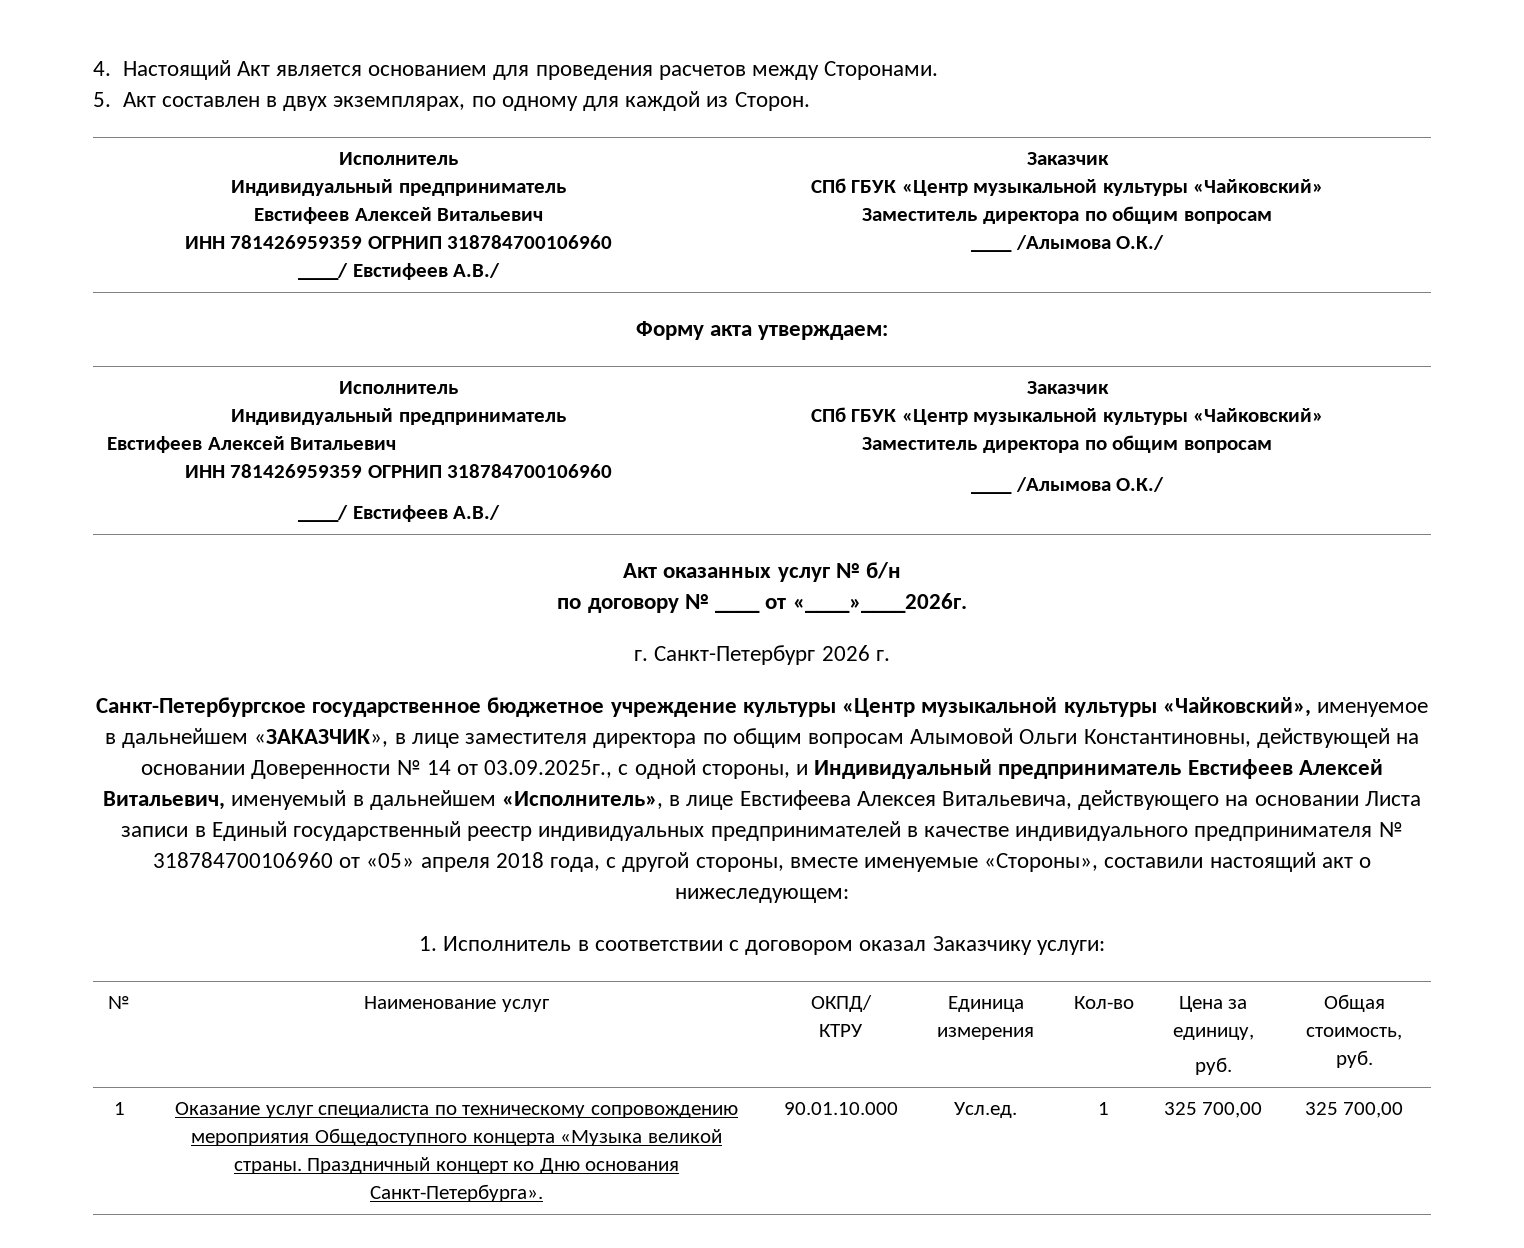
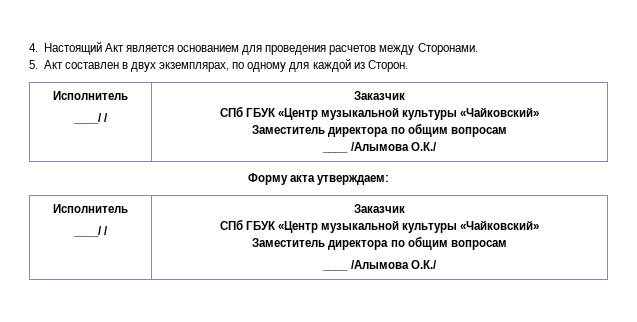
  5. Акт составлен в двух экземплярах, по одному для каждой из Сторон.
  Исполнитель
- Индивидуальный предприниматель
- Евстифеев Алексей Витальевич
- ИНН 781426959359 ОГРНИП 318784700106960
- ____/ Евстифеев А.В./ | Заказчик
+ ____/ / | Заказчик
  Форму акта утверждаем:
  Исполнитель
- Индивидуальный предприниматель
- Евстифеев Алексей Витальевич
- ИНН 781426959359 ОГРНИП 318784700106960
- ____/ Евстифеев А.В./ | Заказчик
+ ____/ / | Заказчик
- Акт оказанных услуг № б/н
- по договору № ____ от «____»____2026г.
- г. Санкт-Петербург 2026 г.
- Санкт-Петербургское государственное бюджетное учреждение культуры «Центр музыкальной культуры «Чайковский», именуемое в дальнейшем «ЗАКАЗЧИК», в лице заместителя директора по общим вопросам Алымовой Ольги Константиновны, действующей на основании Доверенности № 14 от 03.09.2025г., с одной стороны, и Индивидуальный предприниматель Евстифеев Алексей Витальевич, именуемый в дальнейшем «Исполнитель», в лице Евстифеева Алексея Витальевича, действующего на основании Листа записи в Единый государственный реестр индивидуальных предпринимателей в качестве индивидуального предпринимателя № 318784700106960 от «05» апреля 2018 года, с другой стороны, вместе именуемые «Стороны», составили настоящий акт о нижеследующем:
- 1. Исполнитель в соответствии с договором оказал Заказчику услуги:
- № | Наименование услуг | ОКПД/
- КТРУ | Единица измерения | Кол-во | Цена за единицу,
- руб. | Общая стоимость, руб.
- 1 | Оказание услуг специалиста по техническому сопровождению мероприятия Общедоступного концерта «Музыка великой страны. Праздничный концерт ко Дню основания Санкт-Петербурга». | 90.01.10.000 | Усл.ед. | 1 | 325 700,00 | 325 700,00

